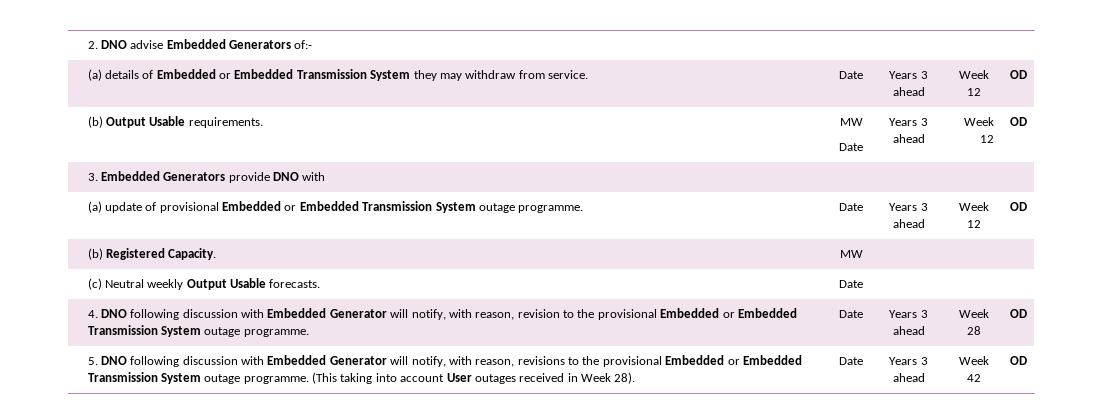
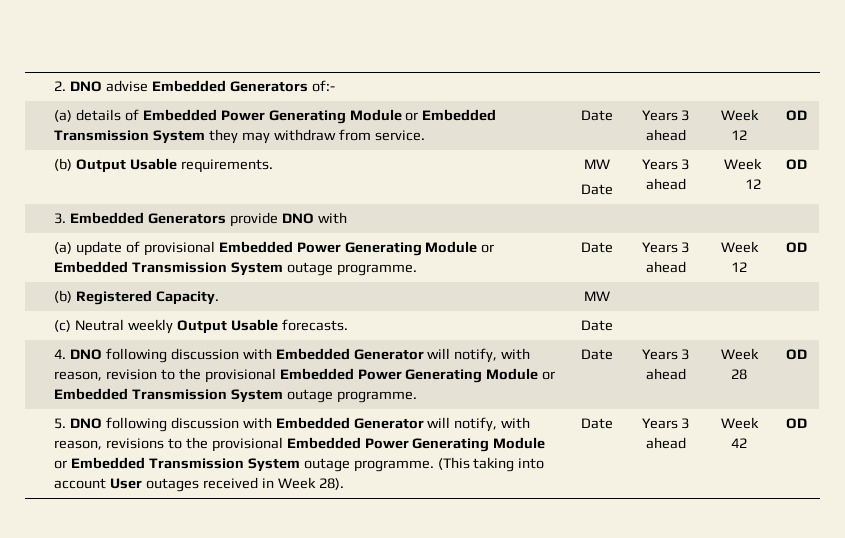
- (a) details of Embedded or Embedded Transmission System they may withdraw from service. | Date | Years 3 ahead | Week 12 | OD
+ (a) details of Embedded Power Generating Module or Embedded Transmission System they may withdraw from service. | Date | Years 3 ahead | Week 12 | OD
- (a) update of provisional Embedded or Embedded Transmission System outage programme. | Date | Years 3 ahead | Week 12 | OD
+ (a) update of provisional Embedded Power Generating Module or Embedded Transmission System outage programme. | Date | Years 3 ahead | Week 12 | OD
- 4. DNO following discussion with Embedded Generator will notify, with reason, revision to the provisional Embedded or Embedded Transmission System outage programme. | Date | Years 3 ahead | Week 28 | OD
+ 4. DNO following discussion with Embedded Generator will notify, with reason, revision to the provisional Embedded Power Generating Module or Embedded Transmission System outage programme. | Date | Years 3 ahead | Week 28 | OD
- 5. DNO following discussion with Embedded Generator will notify, with reason, revisions to the provisional Embedded or Embedded Transmission System outage programme.
+ 5. DNO following discussion with Embedded Generator will notify, with reason, revisions to the provisional Embedded Power Generating Module or Embedded Transmission System outage programme.

